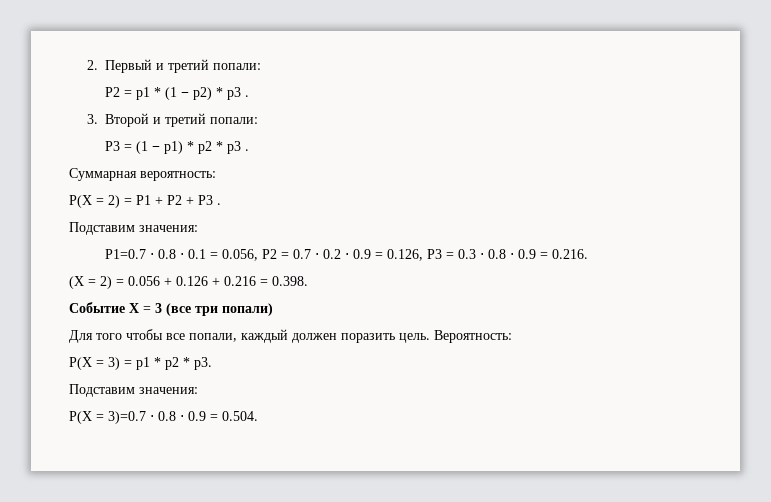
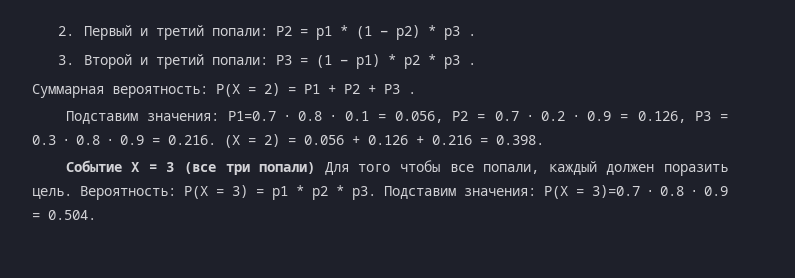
- 2. Первый и третий попали:
- P2 = p1 * (1 − p2) * p3 .
+ 2. Первый и третий попали: P2 = p1 * (1 − p2) * p3 .
- 3. Второй и третий попали:
- P3 = (1 − p1) * p2 * p3 .
+ 3. Второй и третий попали: P3 = (1 − p1) * p2 * p3 .
- Суммарная вероятность:
- P(X = 2) = P1 + P2 + P3 .
- Подставим значения:
- P1=0.7 ⋅ 0.8 ⋅ 0.1 = 0.056, P2 = 0.7 ⋅ 0.2 ⋅ 0.9 = 0.126, P3 = 0.3 ⋅ 0.8 ⋅ 0.9 = 0.216.
- (X = 2) = 0.056 + 0.126 + 0.216 = 0.398.
+ Суммарная вероятность: P(X = 2) = P1 + P2 + P3 .
+ Подставим значения: P1=0.7 ⋅ 0.8 ⋅ 0.1 = 0.056, P2 = 0.7 ⋅ 0.2 ⋅ 0.9 = 0.126, P3 = 0.3 ⋅ 0.8 ⋅ 0.9 = 0.216. (X = 2) = 0.056 + 0.126 + 0.216 = 0.398.
- Событие X = 3 (все три попали)
- Для того чтобы все попали, каждый должен поразить цель.
+ Событие X = 3 (все три попали) Для того чтобы все попали, каждый должен поразить цель.
- Вероятность:
- P(X = 3) = p1 * p2 * p3.
- Подставим значения:
- P(X = 3)=0.7 ⋅ 0.8 ⋅ 0.9 = 0.504.
+ Вероятность: P(X = 3) = p1 * p2 * p3. Подставим значения: P(X = 3)=0.7 ⋅ 0.8 ⋅ 0.9 = 0.504.

